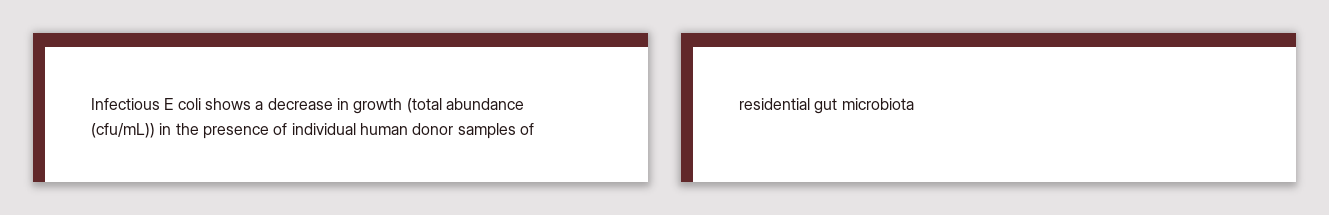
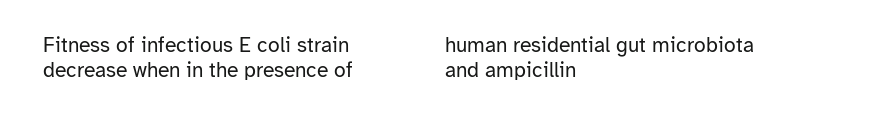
- Infectious E coli shows a decrease in growth (total abundance (cfu/mL)) in the presence of individual human donor samples of residential gut microbiota
+ Fitness of infectious E coli strain decrease when in the presence of human residential gut microbiota and ampicillin

